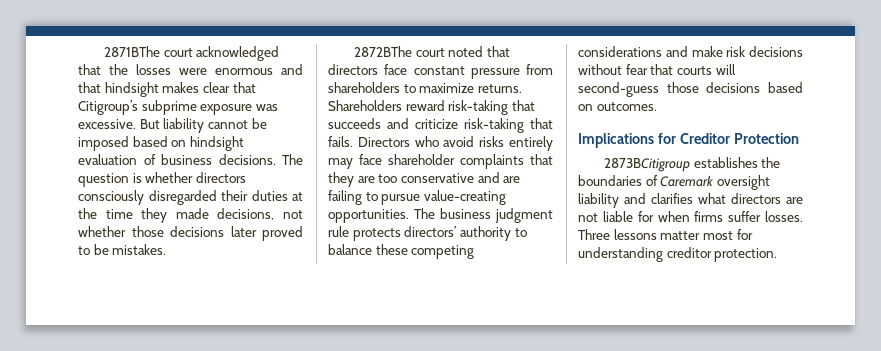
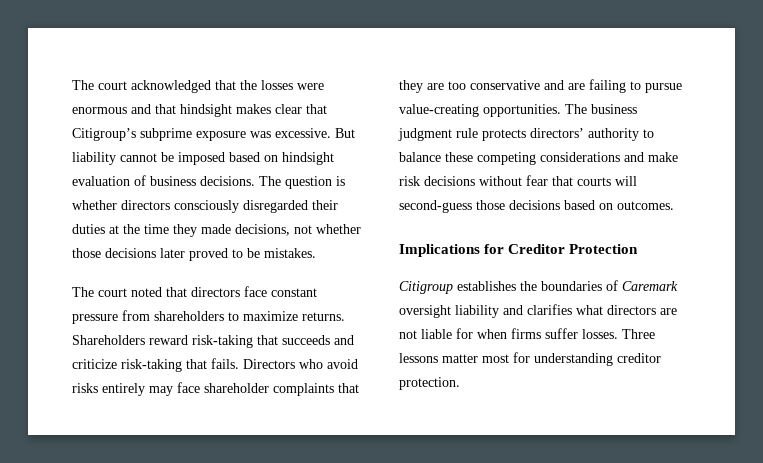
- 2871BThe court acknowledged that the losses were enormous and that hindsight makes clear that Citigroup’s subprime exposure was excessive.
+ The court acknowledged that the losses were enormous and that hindsight makes clear that Citigroup’s subprime exposure was excessive.
- 2872BThe court noted that directors face constant pressure from shareholders to maximize returns.
+ The court noted that directors face constant pressure from shareholders to maximize returns.
- 2873BCitigroup establishes the boundaries of Caremark oversight liability and clarifies what directors are not liable for when firms suffer losses.
+ Citigroup establishes the boundaries of Caremark oversight liability and clarifies what directors are not liable for when firms suffer losses.

